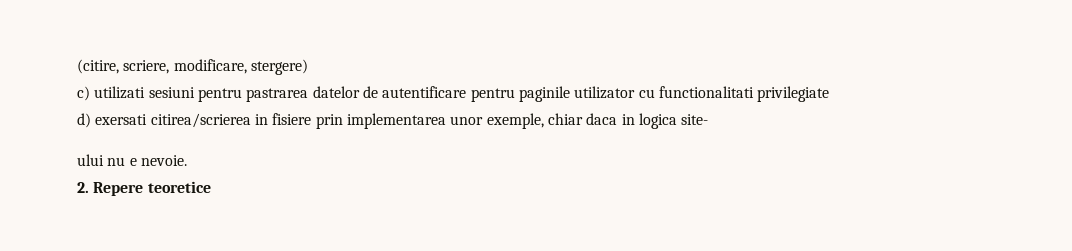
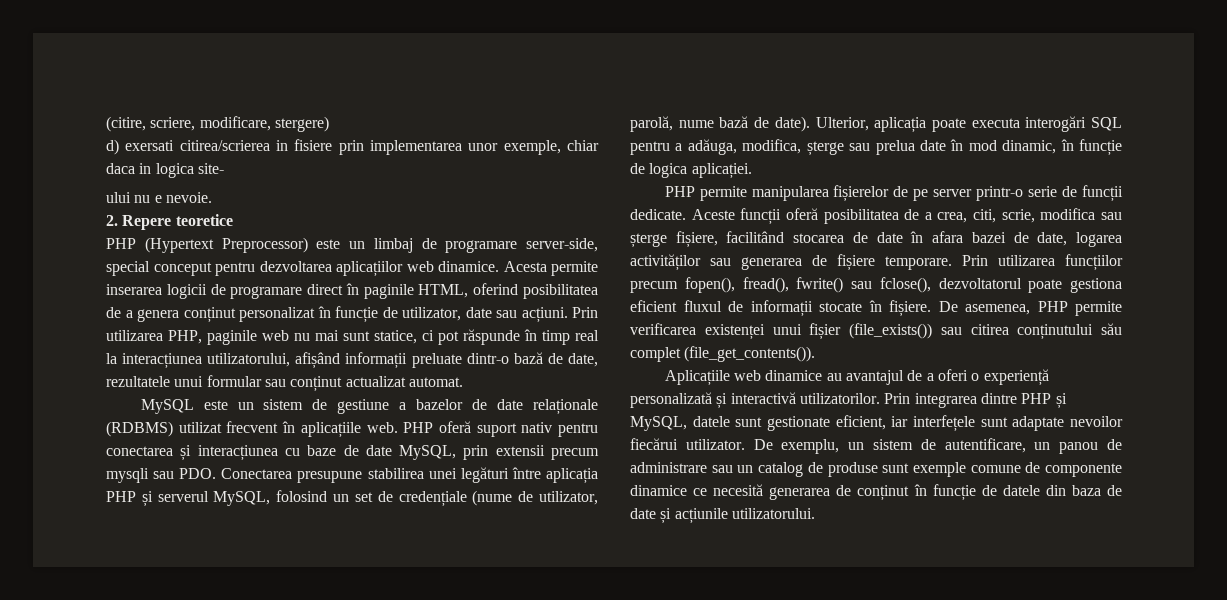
- c) utilizati sesiuni pentru pastrarea datelor de autentificare pentru paginile utilizator cu functionalitati privilegiate
+ PHP (Hypertext Preprocessor) este un limbaj de programare server-side, special conceput pentru dezvoltarea aplicațiilor web dinamice. Acesta permite inserarea logicii de programare direct în paginile HTML, oferind posibilitatea de a genera conținut personalizat în funcție de utilizator, date sau acțiuni. Prin utilizarea PHP, paginile web nu mai sunt statice, ci pot răspunde în timp real la interacțiunea utilizatorului, afișând informații preluate dintr-o bază de date, rezultatele unui formular sau conținut actualizat automat.
+ MySQL este un sistem de gestiune a bazelor de date relaționale (RDBMS) utilizat frecvent în aplicațiile web. PHP oferă suport nativ pentru conectarea și interacțiunea cu baze de date MySQL, prin extensii precum mysqli sau PDO. Conectarea presupune stabilirea unei legături între aplicația PHP și serverul MySQL, folosind un set de credențiale (nume de utilizator, parolă, nume bază de date). Ulterior, aplicația poate executa interogări SQL pentru a adăuga, modifica, șterge sau prelua date în mod dinamic, în funcție de logica aplicației.
+ PHP permite manipularea fișierelor de pe server printr-o serie de funcții dedicate. Aceste funcții oferă posibilitatea de a crea, citi, scrie, modifica sau șterge fișiere, facilitând stocarea de date în afara bazei de date, logarea activităților sau generarea de fișiere temporare. Prin utilizarea funcțiilor precum fopen(), fread(), fwrite() sau fclose(), dezvoltatorul poate gestiona eficient fluxul de informații stocate în fișiere. De asemenea, PHP permite verificarea existenței unui fișier (file_exists()) sau citirea conținutului său complet (file_get_contents()).
+ Aplicațiile web dinamice au avantajul de a oferi o experiență personalizată și interactivă utilizatorilor. Prin integrarea dintre PHP și MySQL, datele sunt gestionate eficient, iar interfețele sunt adaptate nevoilor fiecărui utilizator. De exemplu, un sistem de autentificare, un panou de administrare sau un catalog de produse sunt exemple comune de componente dinamice ce necesită generarea de conținut în funcție de datele din baza de date și acțiunile utilizatorului.

